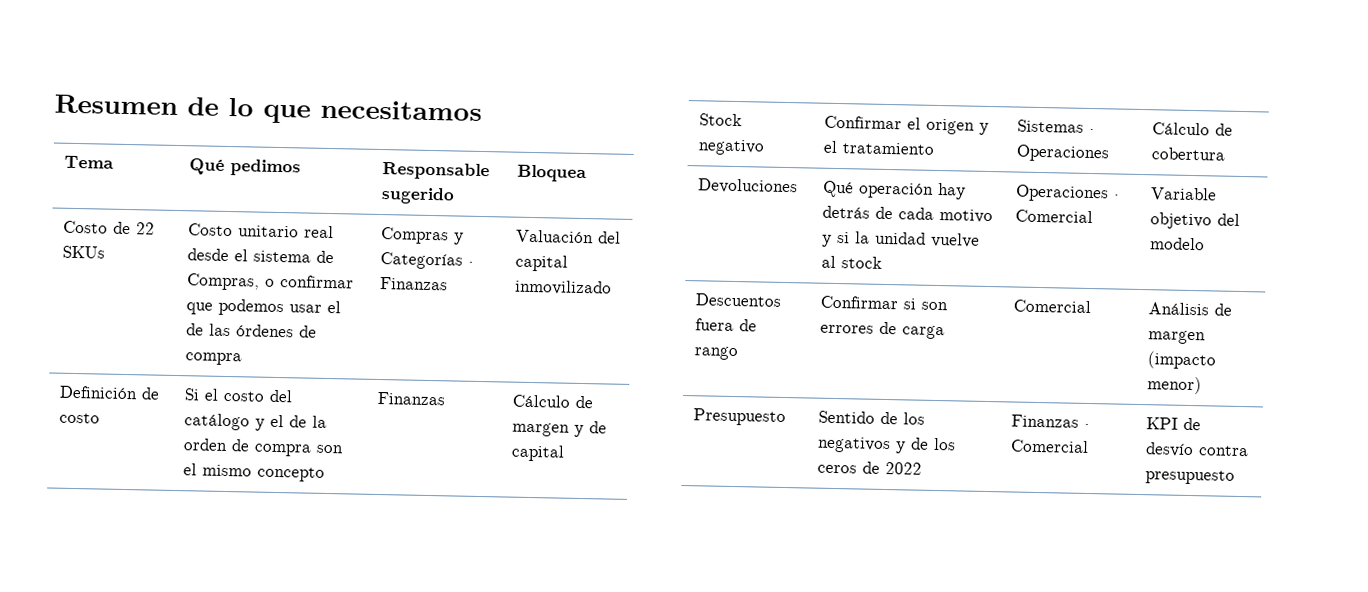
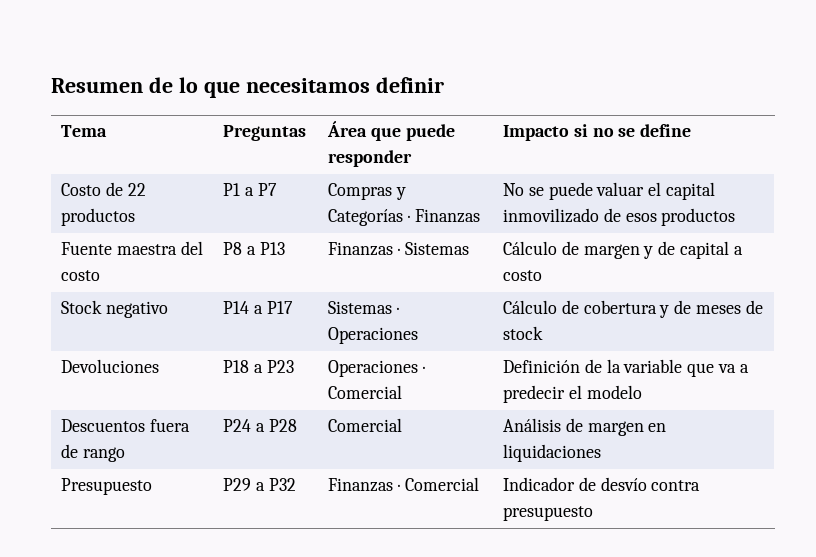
- Resumen de lo que necesitamos
+ Resumen de lo que necesitamos definir
- Tema | Qué pedimos | Responsable sugerido | Bloquea
- Costo de 22 SKUs | Costo unitario real desde el sistema de Compras, o confirmar que podemos usar el de las órdenes de compra | Compras y Categorías · Finanzas | Valuación del capital inmovilizado
- Definición de costo | Si el costo del catálogo y el de la orden de compra son el mismo concepto | Finanzas | Cálculo de margen y de capital
+ Tema | Preguntas | Área que puede responder | Impacto si no se define
+ Costo de 22 productos | P1 a P7 | Compras y Categorías · Finanzas | No se puede valuar el capital inmovilizado de esos productos
+ Fuente maestra del costo | P8 a P13 | Finanzas · Sistemas | Cálculo de margen y de capital a costo
- Stock negativo | Confirmar el origen y el tratamiento | Sistemas · Operaciones | Cálculo de cobertura
- Devoluciones | Qué operación hay detrás de cada motivo y si la unidad vuelve al stock | Operaciones · Comercial | Variable objetivo del modelo
+ Stock negativo | P14 a P17 | Sistemas · Operaciones | Cálculo de cobertura y de meses de stock
+ Devoluciones | P18 a P23 | Operaciones · Comercial | Definición de la variable que va a predecir el modelo
- Descuentos fuera de rango | Confirmar si son errores de carga | Comercial | Análisis de margen (impacto menor)
+ Descuentos fuera de rango | P24 a P28 | Comercial | Análisis de margen en liquidaciones
- Presupuesto | Sentido de los negativos y de los ceros de 2022 | Finanzas · Comercial | KPI de desvío contra presupuesto
+ Presupuesto | P29 a P32 | Finanzas · Comercial | Indicador de desvío contra presupuesto

